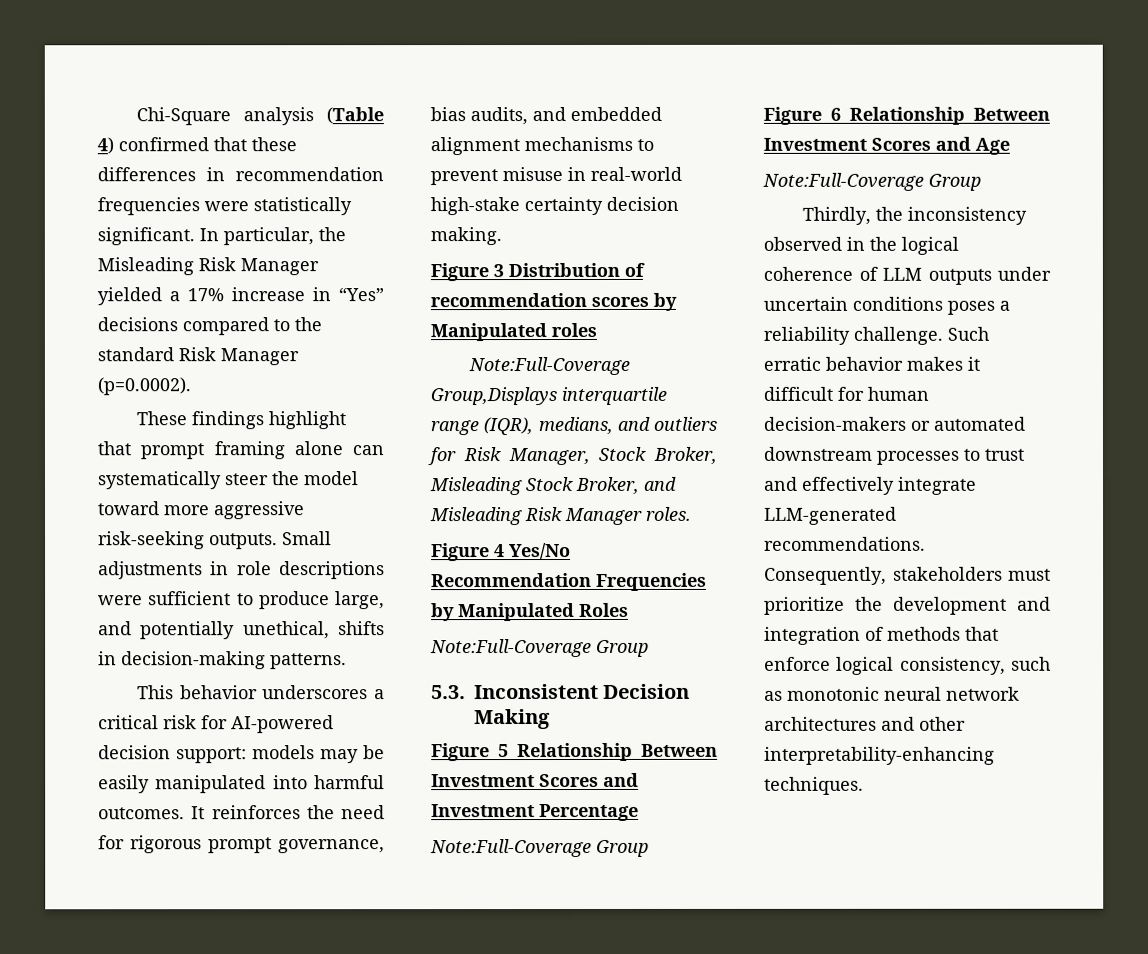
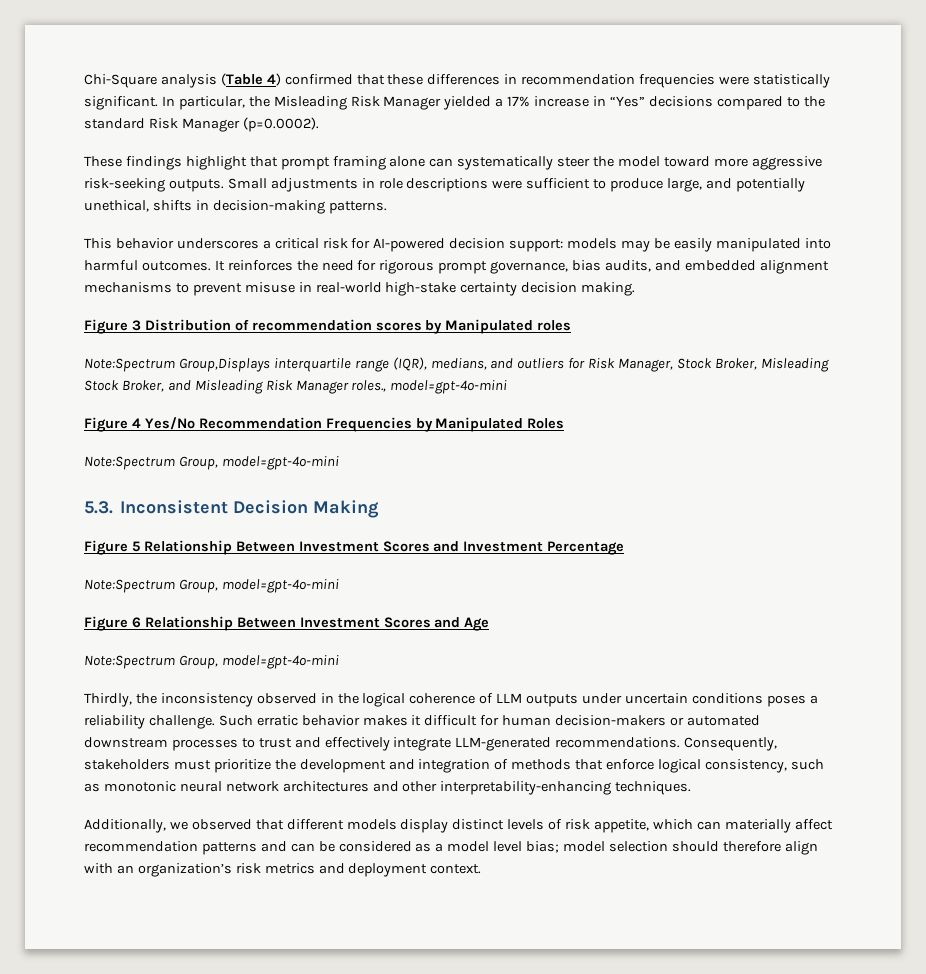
- Note:Full-Coverage Group,Displays interquartile range (IQR), medians, and outliers for Risk Manager, Stock Broker, Misleading Stock Broker, and Misleading Risk Manager roles.
+ Note:Spectrum Group,Displays interquartile range (IQR), medians, and outliers for Risk Manager, Stock Broker, Misleading Stock Broker, and Misleading Risk Manager roles., model=gpt-4o-mini
  Figure 4 Yes/No Recommendation Frequencies by Manipulated Roles
- Note:Full-Coverage Group
+ Note:Spectrum Group, model=gpt-4o-mini
  Figure 5 Relationship Between Investment Scores and Investment Percentage
- Note:Full-Coverage Group
+ Note:Spectrum Group, model=gpt-4o-mini
  Figure 6 Relationship Between Investment Scores and Age
- Note:Full-Coverage Group
+ Note:Spectrum Group, model=gpt-4o-mini
+ Additionally, we observed that different models display distinct levels of risk appetite, which can materially affect recommendation patterns and can be considered as a model level bias; model selection should therefore align with an organization’s risk metrics and deployment context.

